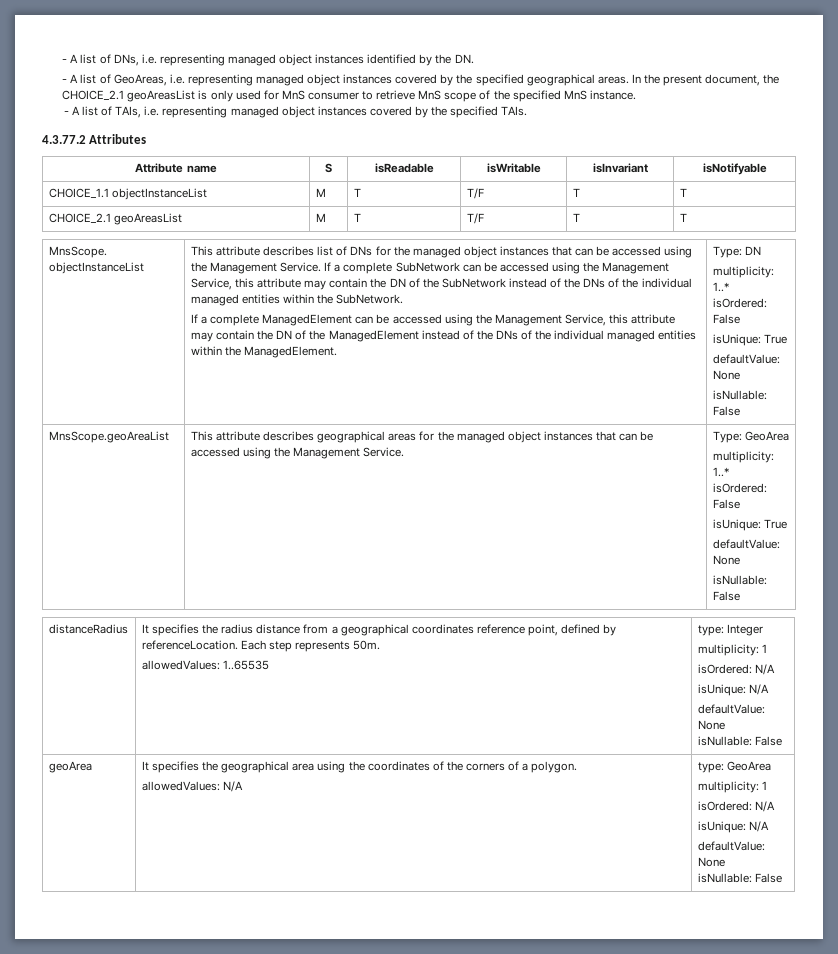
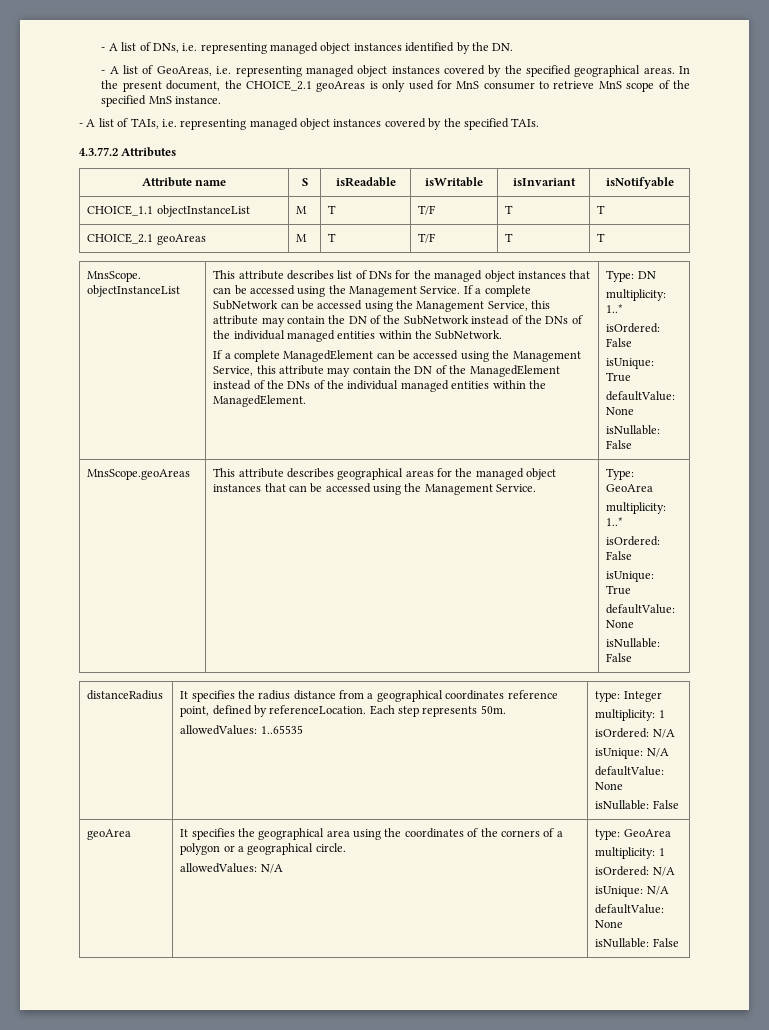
- In the present document, the CHOICE_2.1 geoAreasList is only used for MnS consumer to retrieve MnS scope of the specified MnS instance.
+ In the present document, the CHOICE_2.1 geoAreas is only used for MnS consumer to retrieve MnS scope of the specified MnS instance.
- CHOICE_2.1 geoAreasList | M | T | T/F | T | T
+ CHOICE_2.1 geoAreas | M | T | T/F | T | T
- MnsScope.geoAreaList | This attribute describes geographical areas for the managed object instances that can be accessed using the Management Service. | Type: GeoArea
+ MnsScope.geoAreas | This attribute describes geographical areas for the managed object instances that can be accessed using the Management Service. | Type: GeoArea
- geoArea | It specifies the geographical area using the coordinates of the corners of a polygon.
+ geoArea | It specifies the geographical area using the coordinates of the corners of a polygon or a geographical circle.

